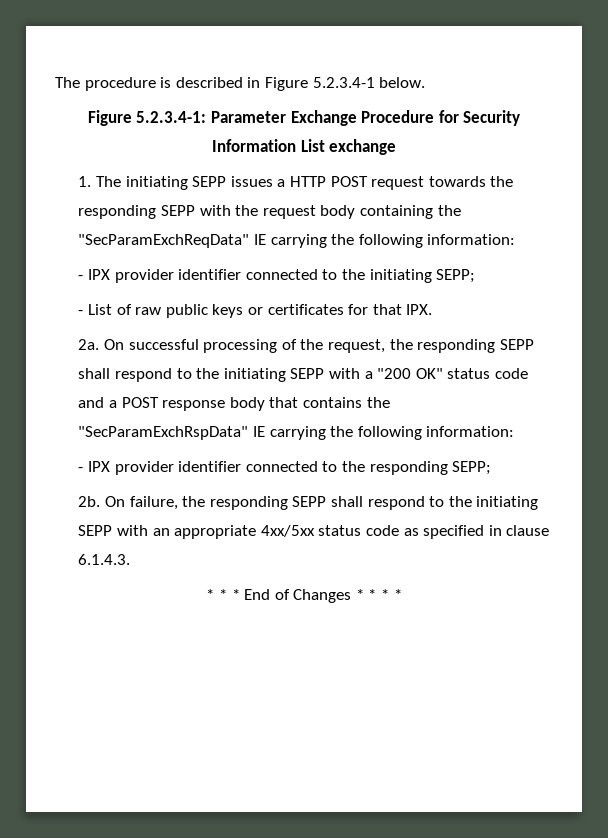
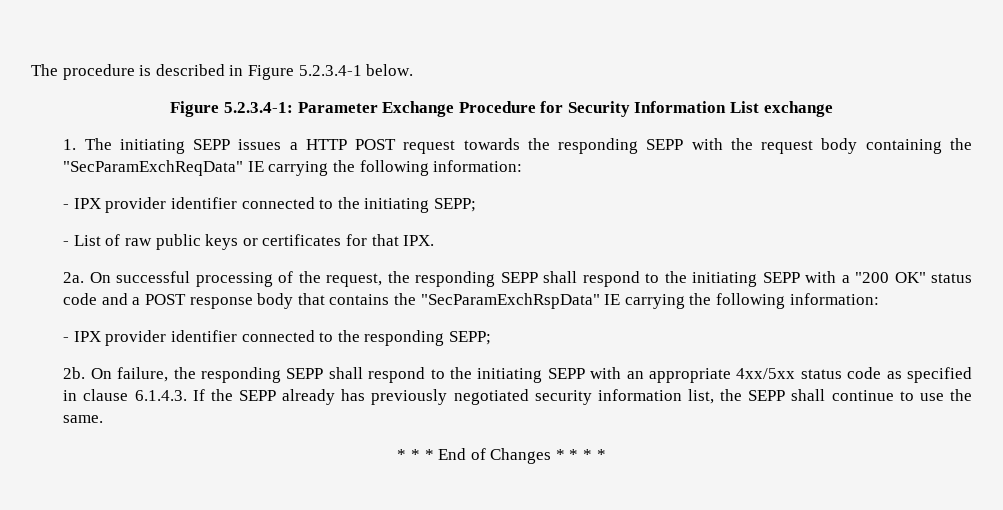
- On failure, the responding SEPP shall respond to the initiating SEPP with an appropriate 4xx/5xx status code as specified in clause 6.1.4.3.
+ On failure, the responding SEPP shall respond to the initiating SEPP with an appropriate 4xx/5xx status code as specified in clause 6.1.4.3. If the SEPP already has previously negotiated security information list, the SEPP shall continue to use the same.

